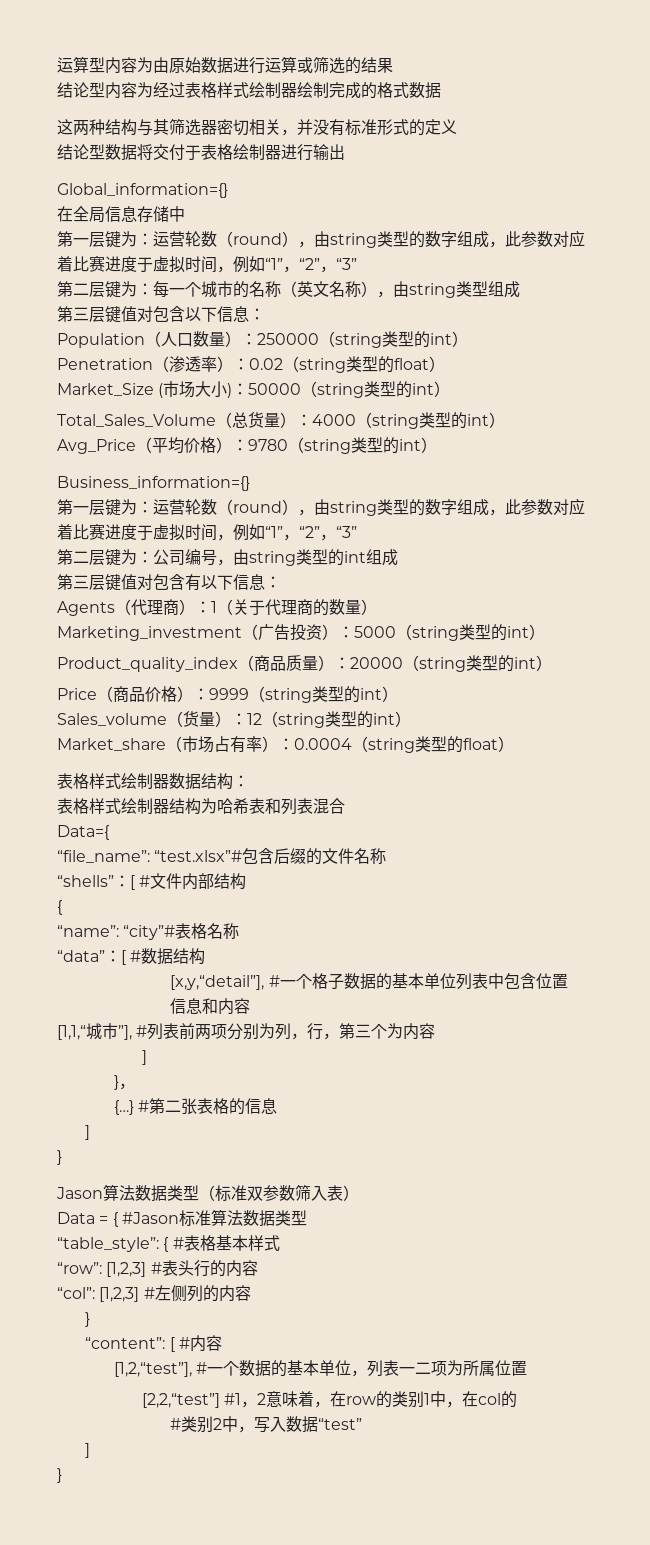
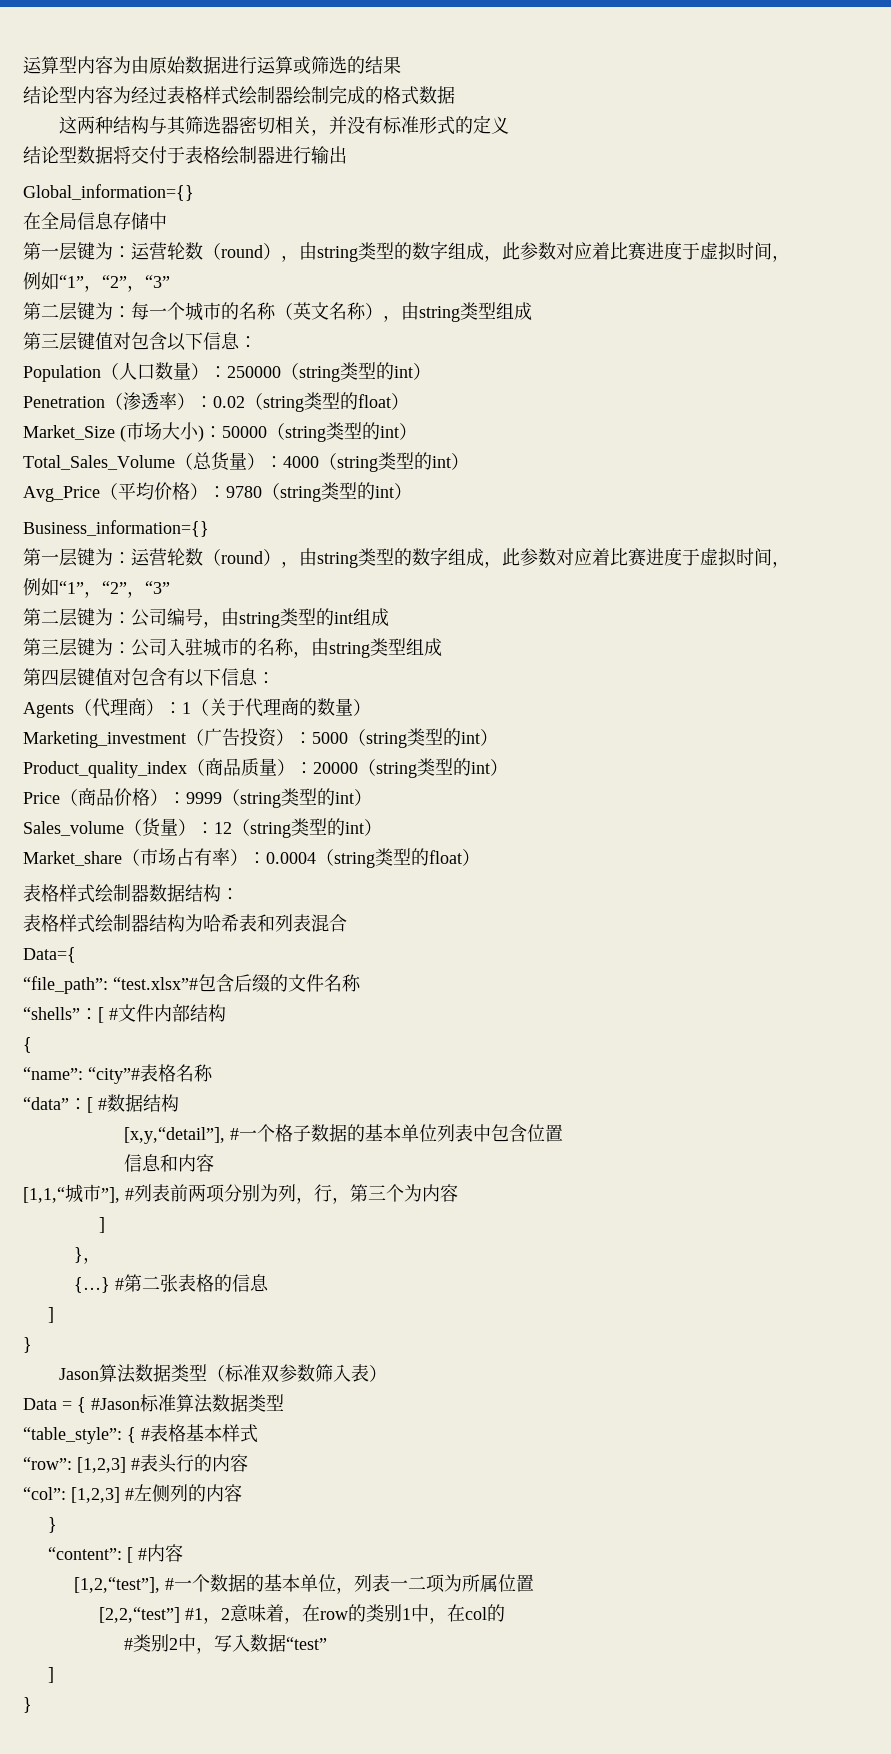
- 第三层键值对包含有以下信息：
+ 第三层键为：公司入驻城市的名称，由string类型组成
+ 第四层键值对包含有以下信息：
- “file_name”: “test.xlsx”#包含后缀的文件名称
+ “file_path”: “test.xlsx”#包含后缀的文件名称

